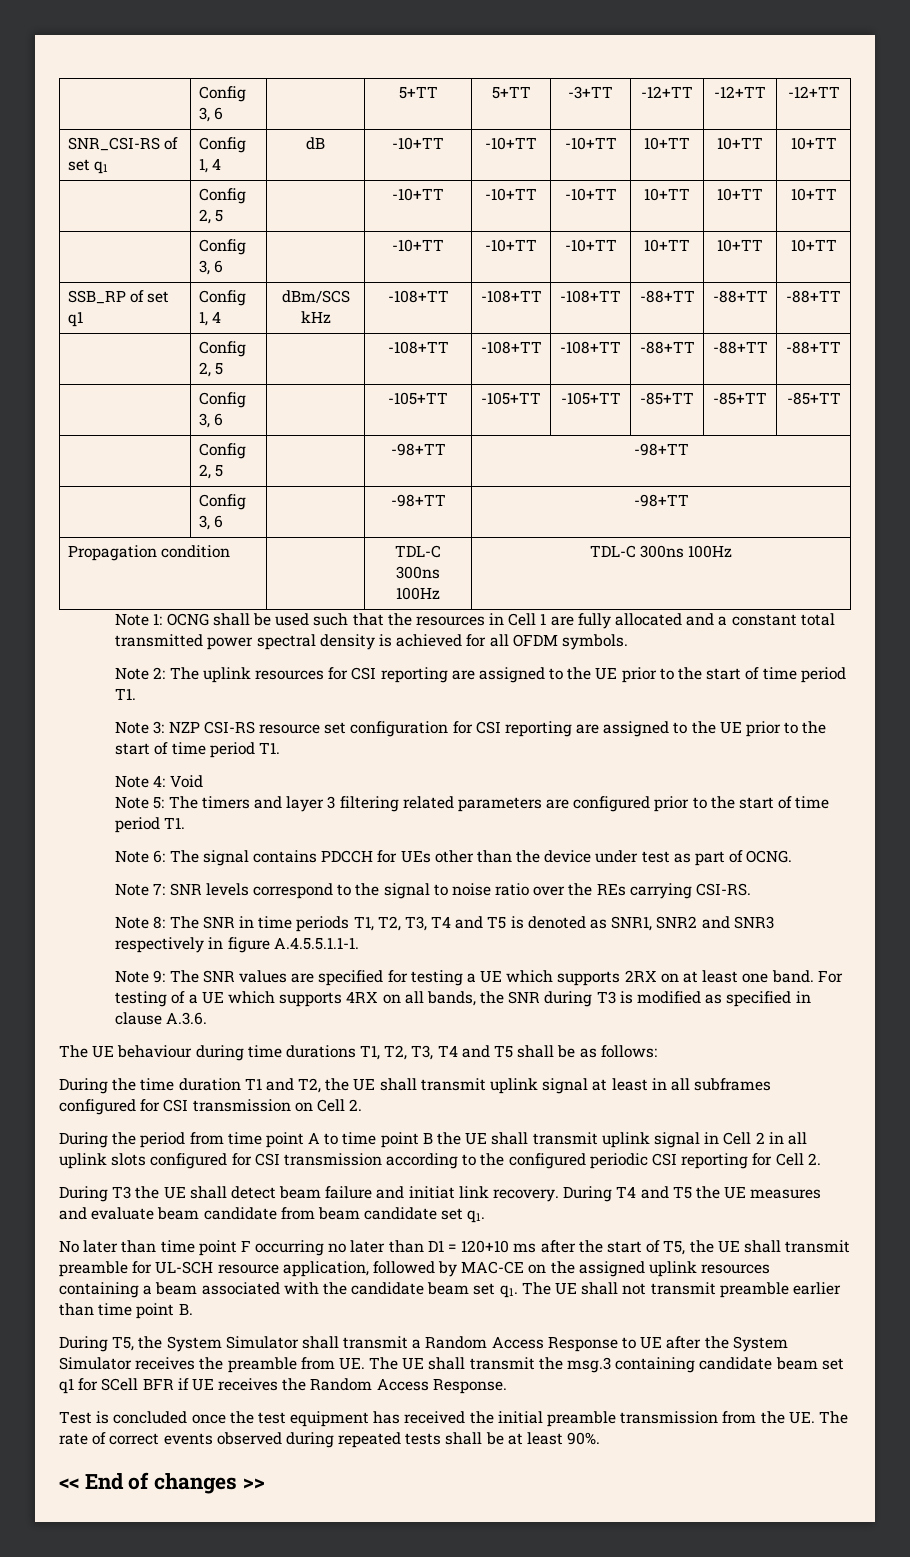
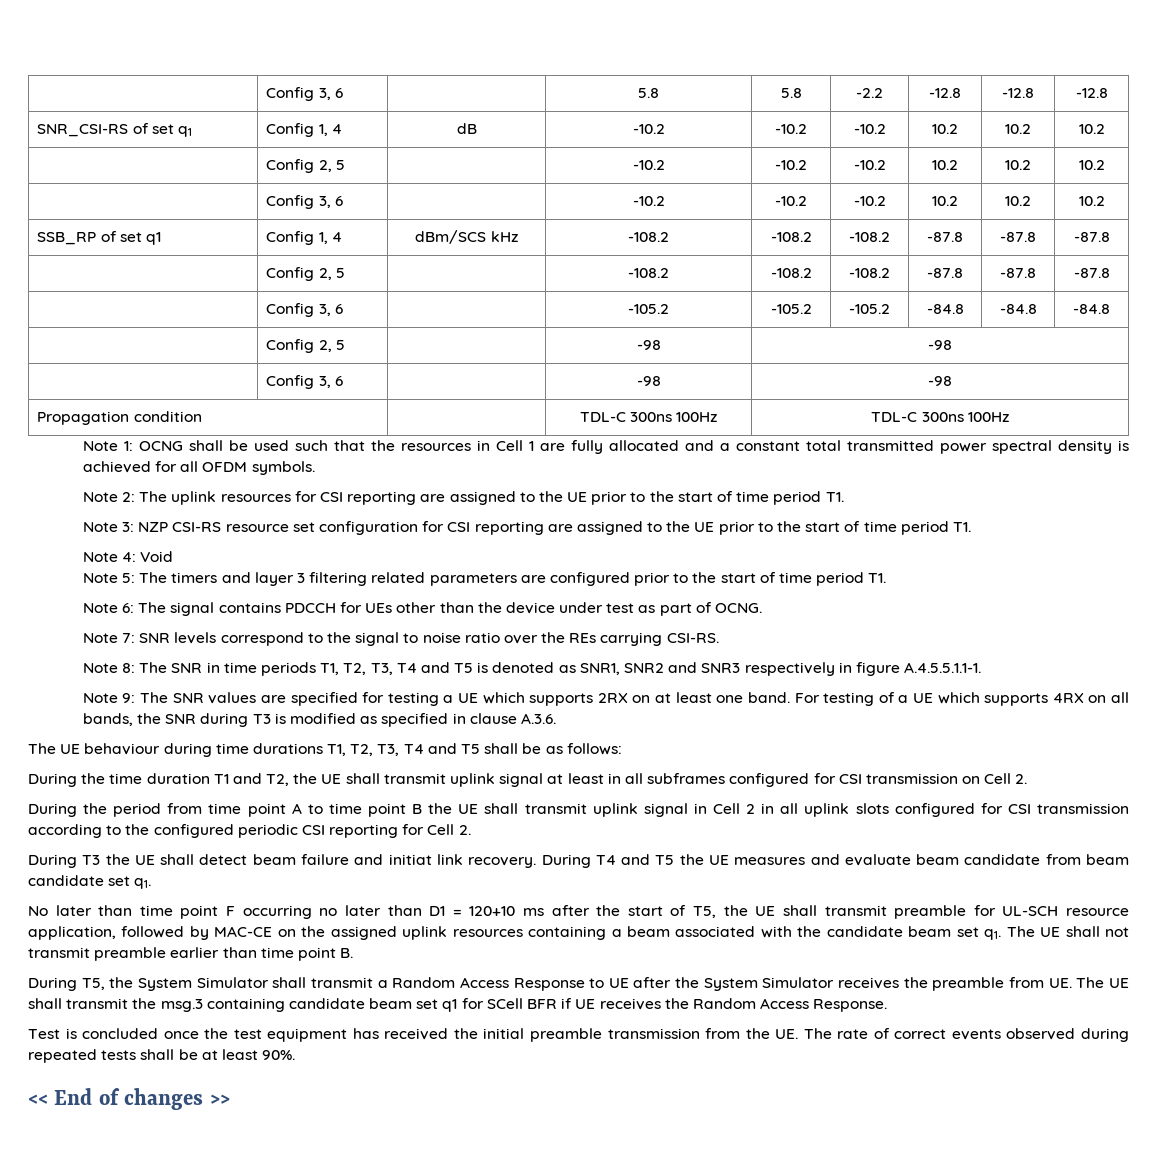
- | Config 3, 6 | | 5+TT | 5+TT | -3+TT | -12+TT | -12+TT | -12+TT
+ | Config 3, 6 | | 5.8 | 5.8 | -2.2 | -12.8 | -12.8 | -12.8
- SNR_CSI-RS of set q1 | Config 1, 4 | dB | -10+TT | -10+TT | -10+TT | 10+TT | 10+TT | 10+TT
- | Config 2, 5 | | -10+TT | -10+TT | -10+TT | 10+TT | 10+TT | 10+TT
- | Config 3, 6 | | -10+TT | -10+TT | -10+TT | 10+TT | 10+TT | 10+TT
+ SNR_CSI-RS of set q1 | Config 1, 4 | dB | -10.2 | -10.2 | -10.2 | 10.2 | 10.2 | 10.2
+ | Config 2, 5 | | -10.2 | -10.2 | -10.2 | 10.2 | 10.2 | 10.2
+ | Config 3, 6 | | -10.2 | -10.2 | -10.2 | 10.2 | 10.2 | 10.2
- SSB_RP of set q1 | Config 1, 4 | dBm/SCS kHz | -108+TT | -108+TT | -108+TT | -88+TT | -88+TT | -88+TT
- | Config 2, 5 | | -108+TT | -108+TT | -108+TT | -88+TT | -88+TT | -88+TT
- | Config 3, 6 | | -105+TT | -105+TT | -105+TT | -85+TT | -85+TT | -85+TT
- | Config 2, 5 | | -98+TT | -98+TT
- | Config 3, 6 | | -98+TT | -98+TT
+ SSB_RP of set q1 | Config 1, 4 | dBm/SCS kHz | -108.2 | -108.2 | -108.2 | -87.8 | -87.8 | -87.8
+ | Config 2, 5 | | -108.2 | -108.2 | -108.2 | -87.8 | -87.8 | -87.8
+ | Config 3, 6 | | -105.2 | -105.2 | -105.2 | -84.8 | -84.8 | -84.8
+ | Config 2, 5 | | -98 | -98
+ | Config 3, 6 | | -98 | -98

